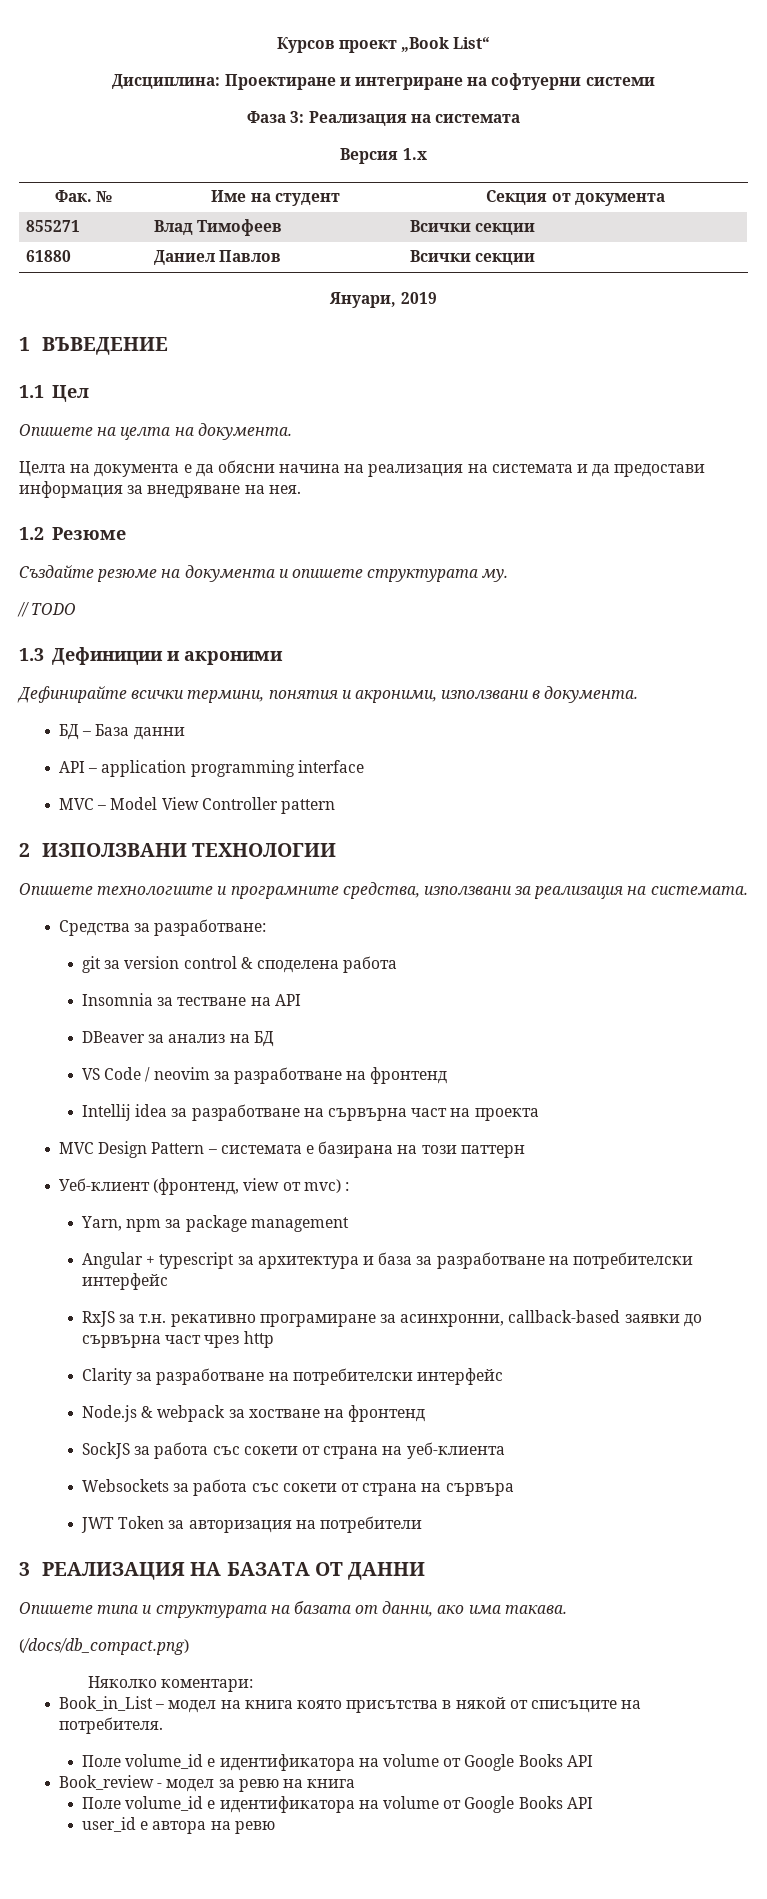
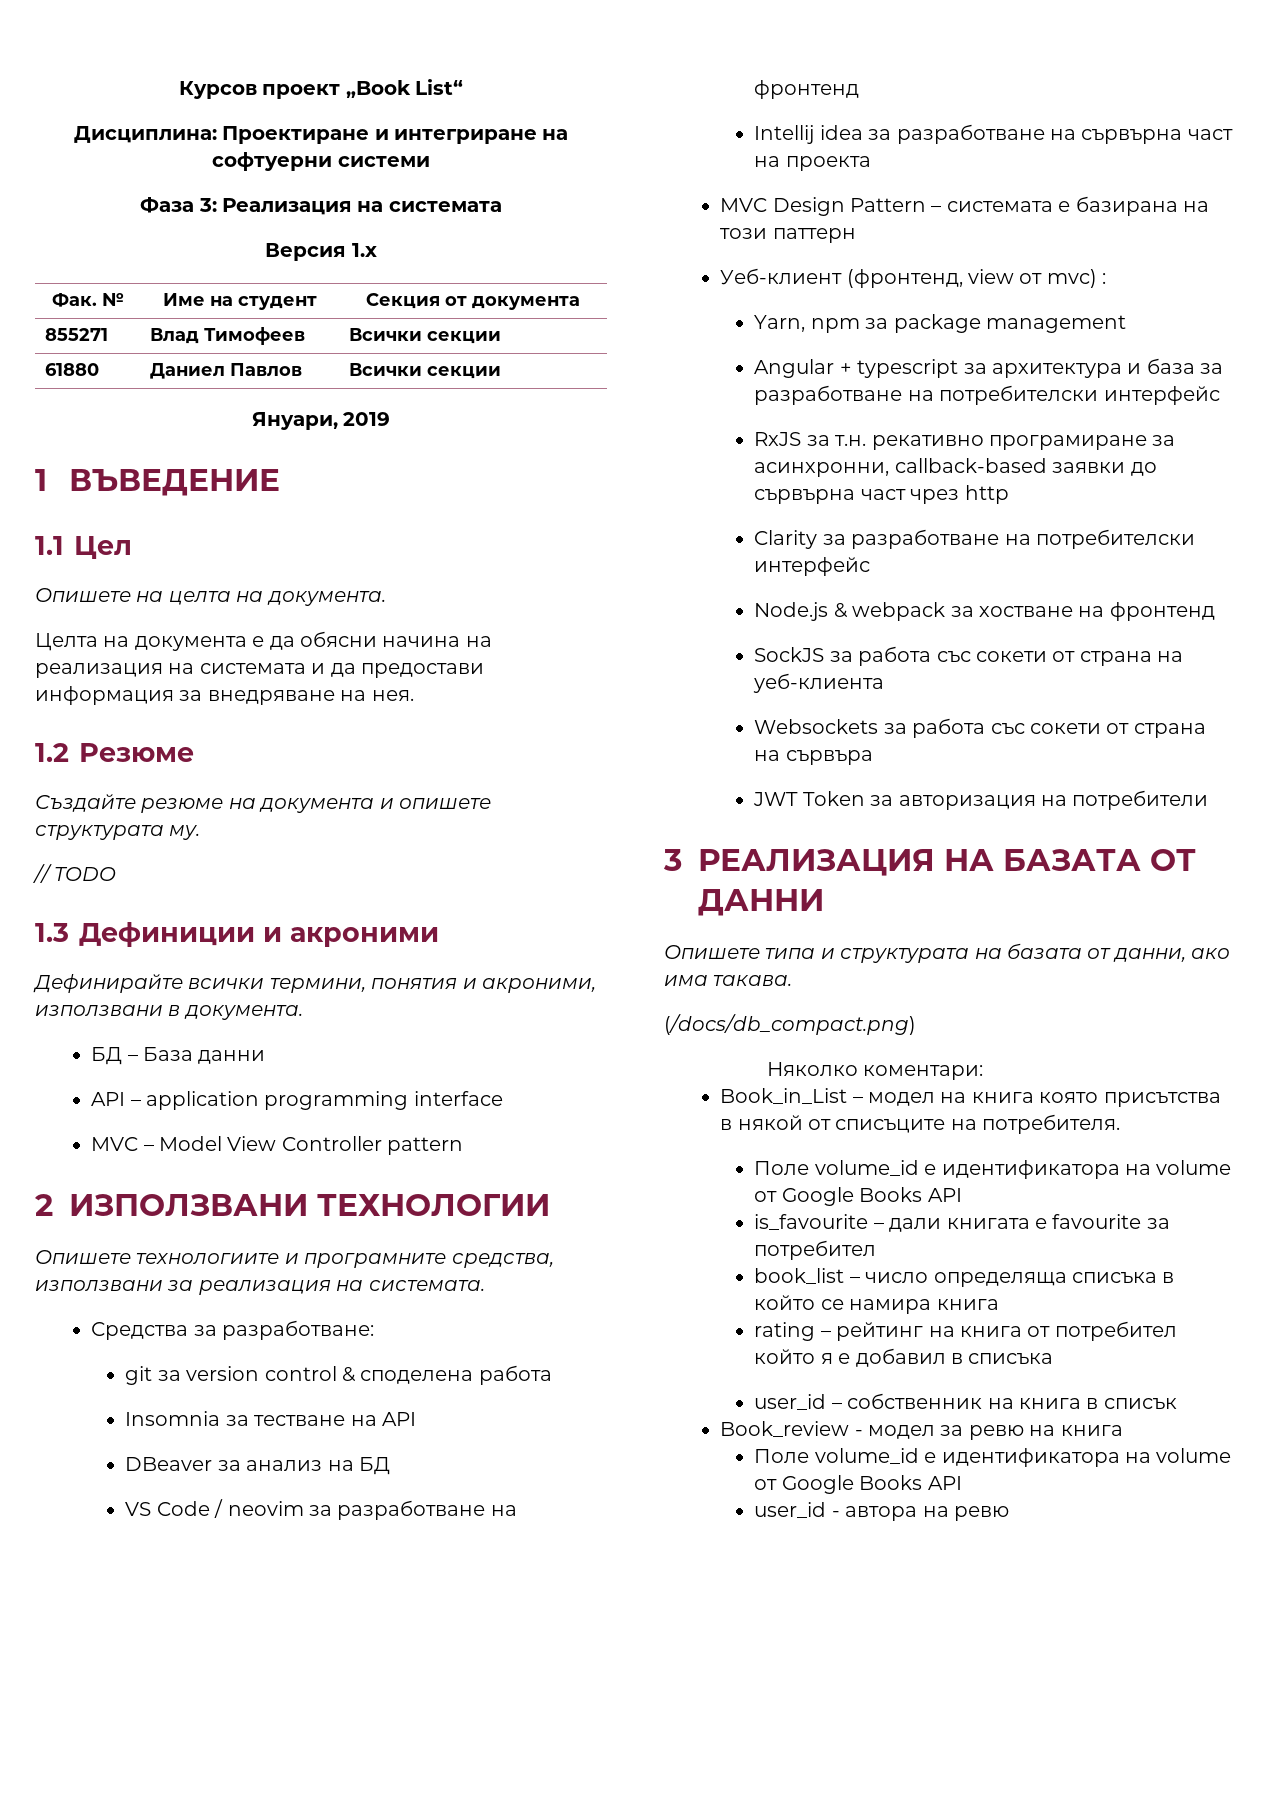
+ is_favourite – дали книгата е favourite за потребител
+ book_list – число определяща списъка в който се намира книга
+ rating – рейтинг на книга от потребител който я е добавил в списъка
+ user_id – собственник на книга в списък
- user_id е автора на ревю
+ user_id - автора на ревю

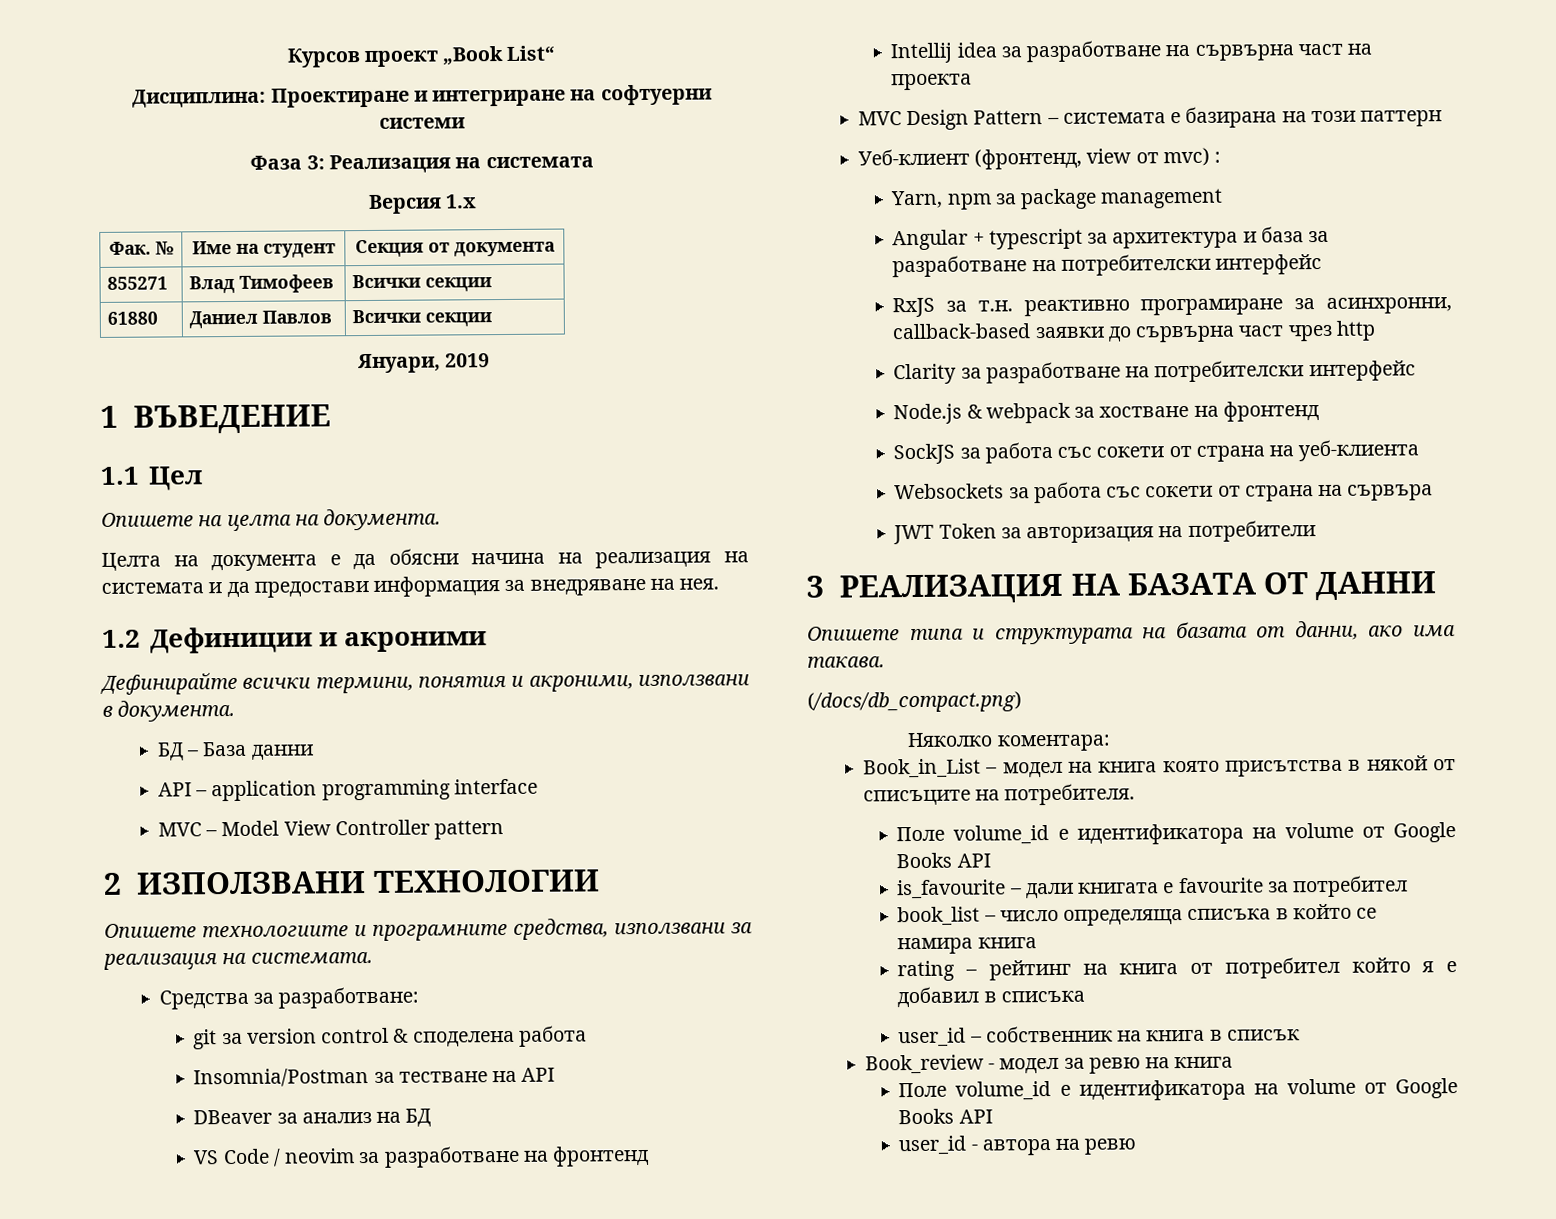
- 1.2 Резюме
- Създайте резюме на документа и опишете структурата му.
- // TODO
- 1.3 Дефиниции и акроними
+ 1.2 Дефиниции и акроними
- Insomnia за тестване на API
+ Insomnia/Postman за тестване на API
- RxJS за т.н. рекативно програмиране за асинхронни, callback-based заявки до сървърна част чрез http
+ RxJS за т.н. реaктивно програмиране за асинхронни, callback-based заявки до сървърна част чрез http
- Няколко коментари:
+ Няколко коментарa:

